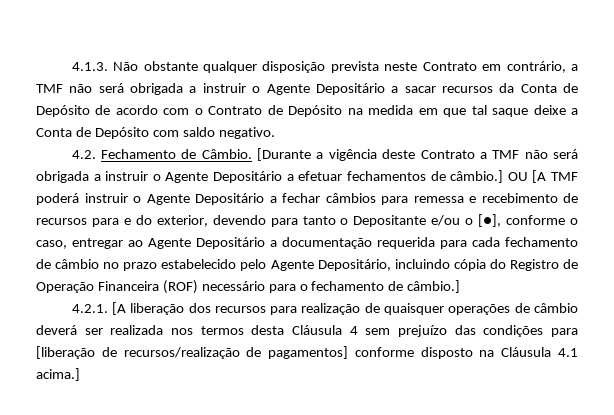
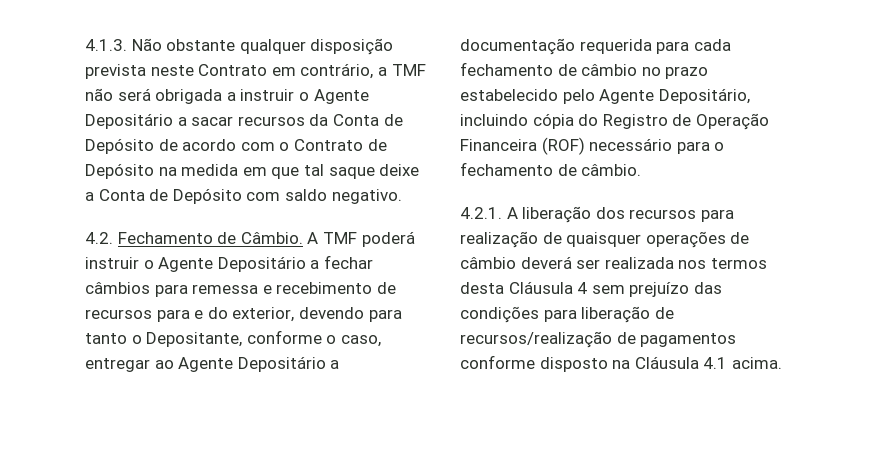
- [Durante a vigência deste Contrato a TMF não será obrigada a instruir o Agente Depositário a efetuar fechamentos de câmbio.] OU [A TMF poderá instruir o Agente Depositário a fechar câmbios para remessa e recebimento de recursos para e do exterior, devendo para tanto o Depositante e/ou o [●], conforme o caso, entregar ao Agente Depositário a documentação requerida para cada fechamento de câmbio no prazo estabelecido pelo Agente Depositário, incluindo cópia do Registro de Operação Financeira (ROF) necessário para o fechamento de câmbio.]
+ A TMF poderá instruir o Agente Depositário a fechar câmbios para remessa e recebimento de recursos para e do exterior, devendo para tanto o Depositante, conforme o caso, entregar ao Agente Depositário a documentação requerida para cada fechamento de câmbio no prazo estabelecido pelo Agente Depositário, incluindo cópia do Registro de Operação Financeira (ROF) necessário para o fechamento de câmbio.
- 4.2.1. [A liberação dos recursos para realização de quaisquer operações de câmbio deverá ser realizada nos termos desta Cláusula 4 sem prejuízo das condições para [liberação de recursos/realização de pagamentos] conforme disposto na Cláusula 4.1 acima.]
+ 4.2.1. A liberação dos recursos para realização de quaisquer operações de câmbio deverá ser realizada nos termos desta Cláusula 4 sem prejuízo das condições para liberação de recursos/realização de pagamentos conforme disposto na Cláusula 4.1 acima.

